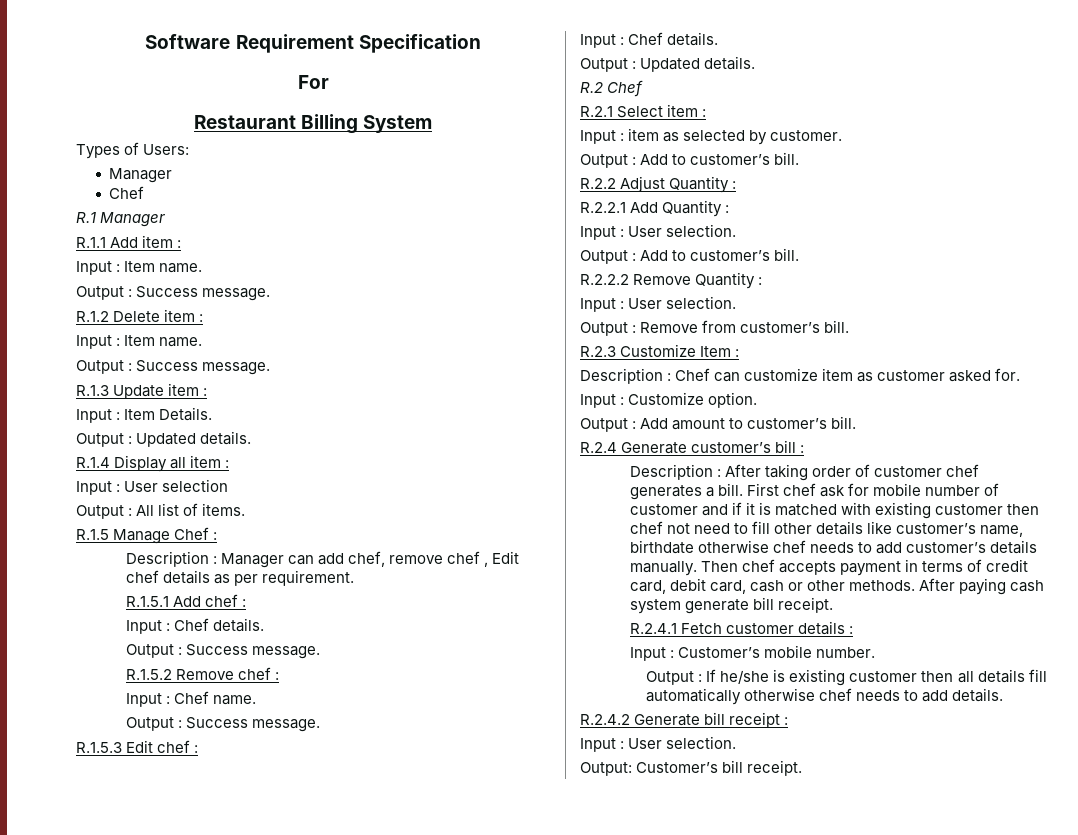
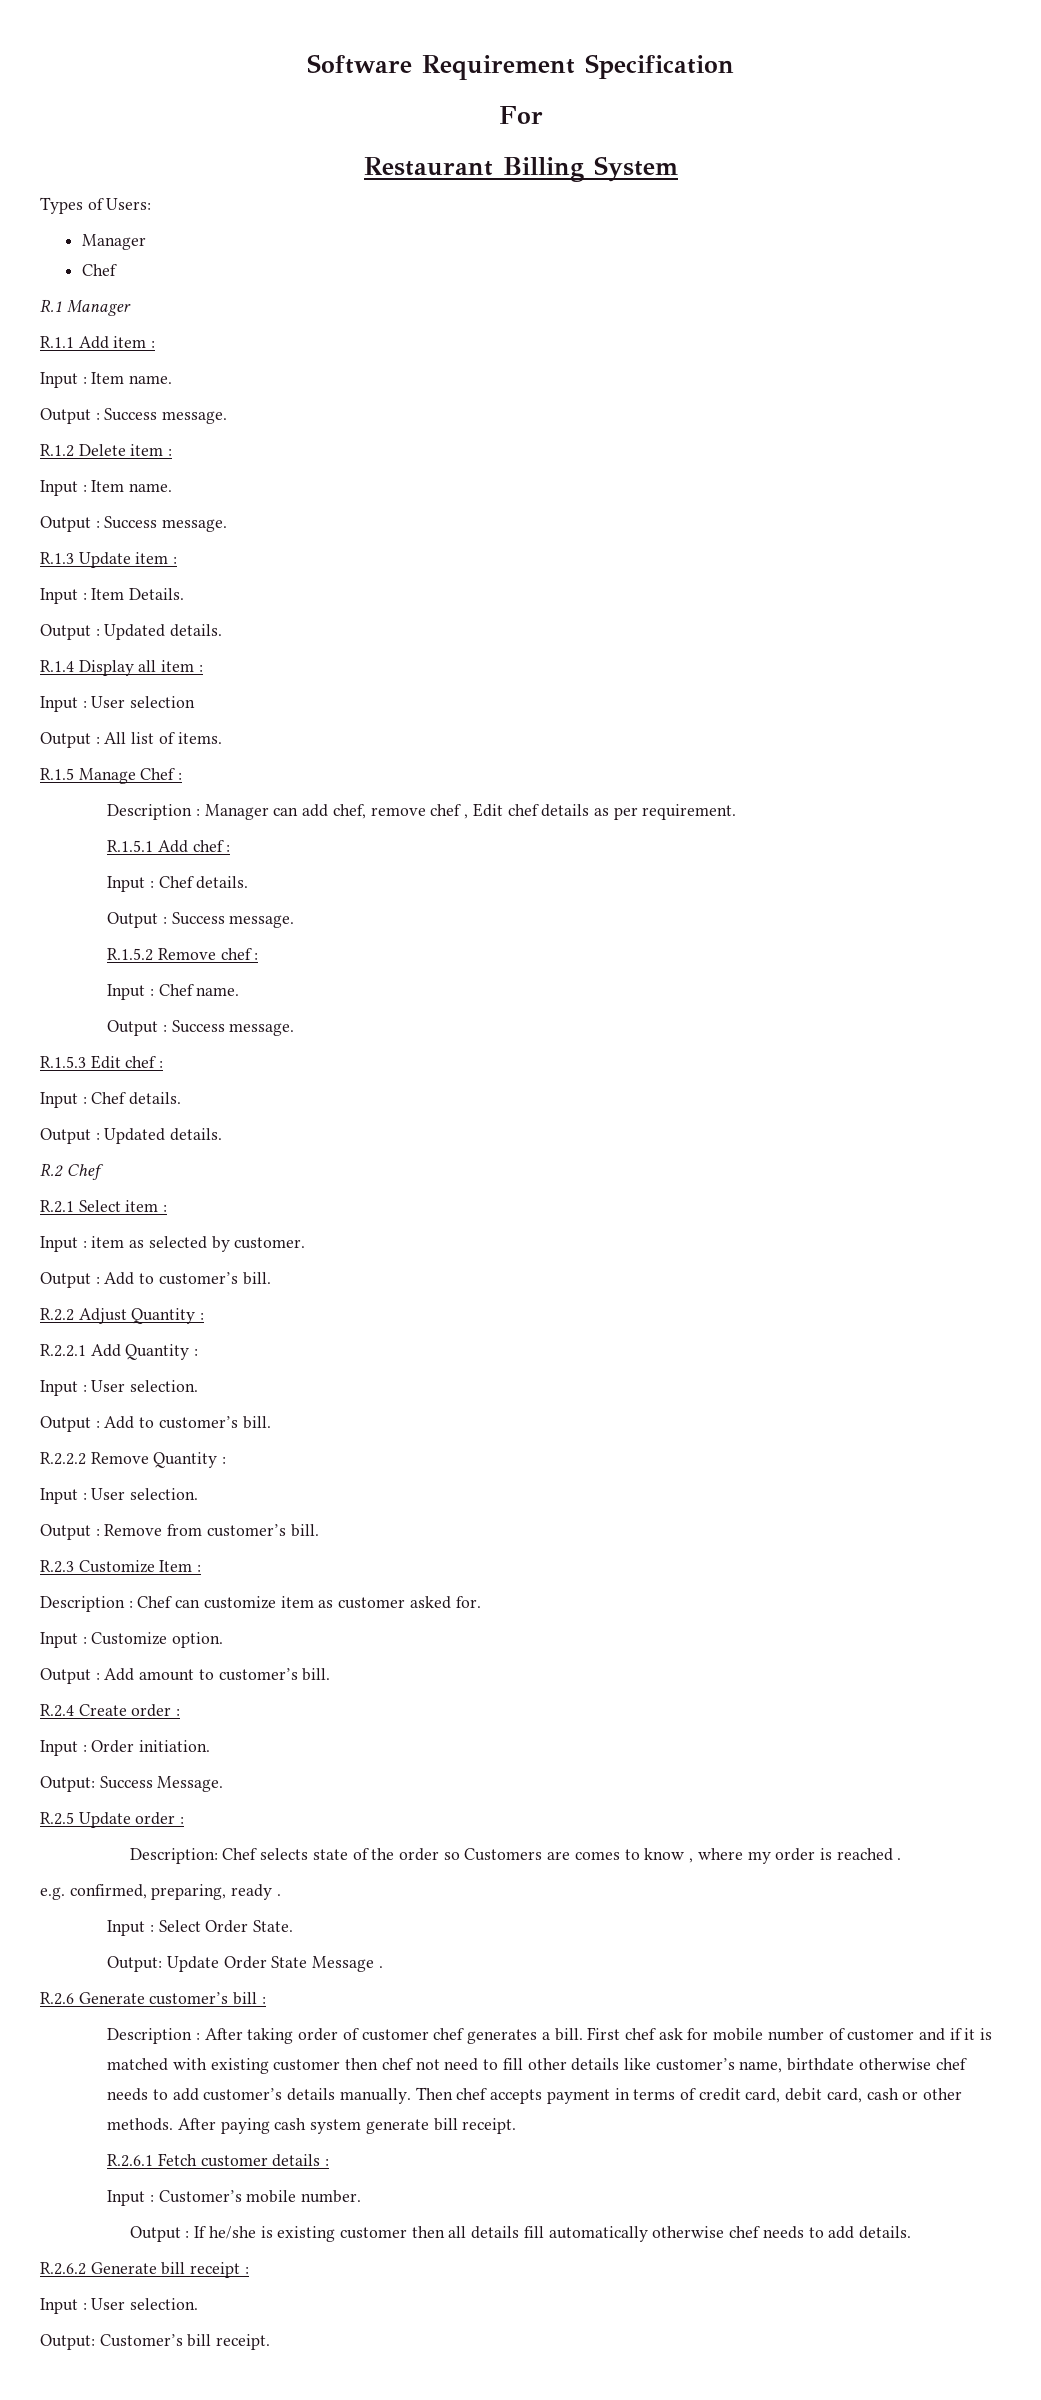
- R.2.4 Generate customer’s bill :
+ R.2.4 Create order :
+ Input : Order initiation.
+ Output: Success Message.
+ R.2.5 Update order :
+ Description: Chef selects state of the order so Customers are comes to know , where my order is reached .
+ e.g. confirmed, preparing, ready .
+ Input : Select Order State.
+ Output: Update Order State Message .
+ R.2.6 Generate customer’s bill :
- R.2.4.1 Fetch customer details :
+ R.2.6.1 Fetch customer details :
- R.2.4.2 Generate bill receipt :
+ R.2.6.2 Generate bill receipt :

